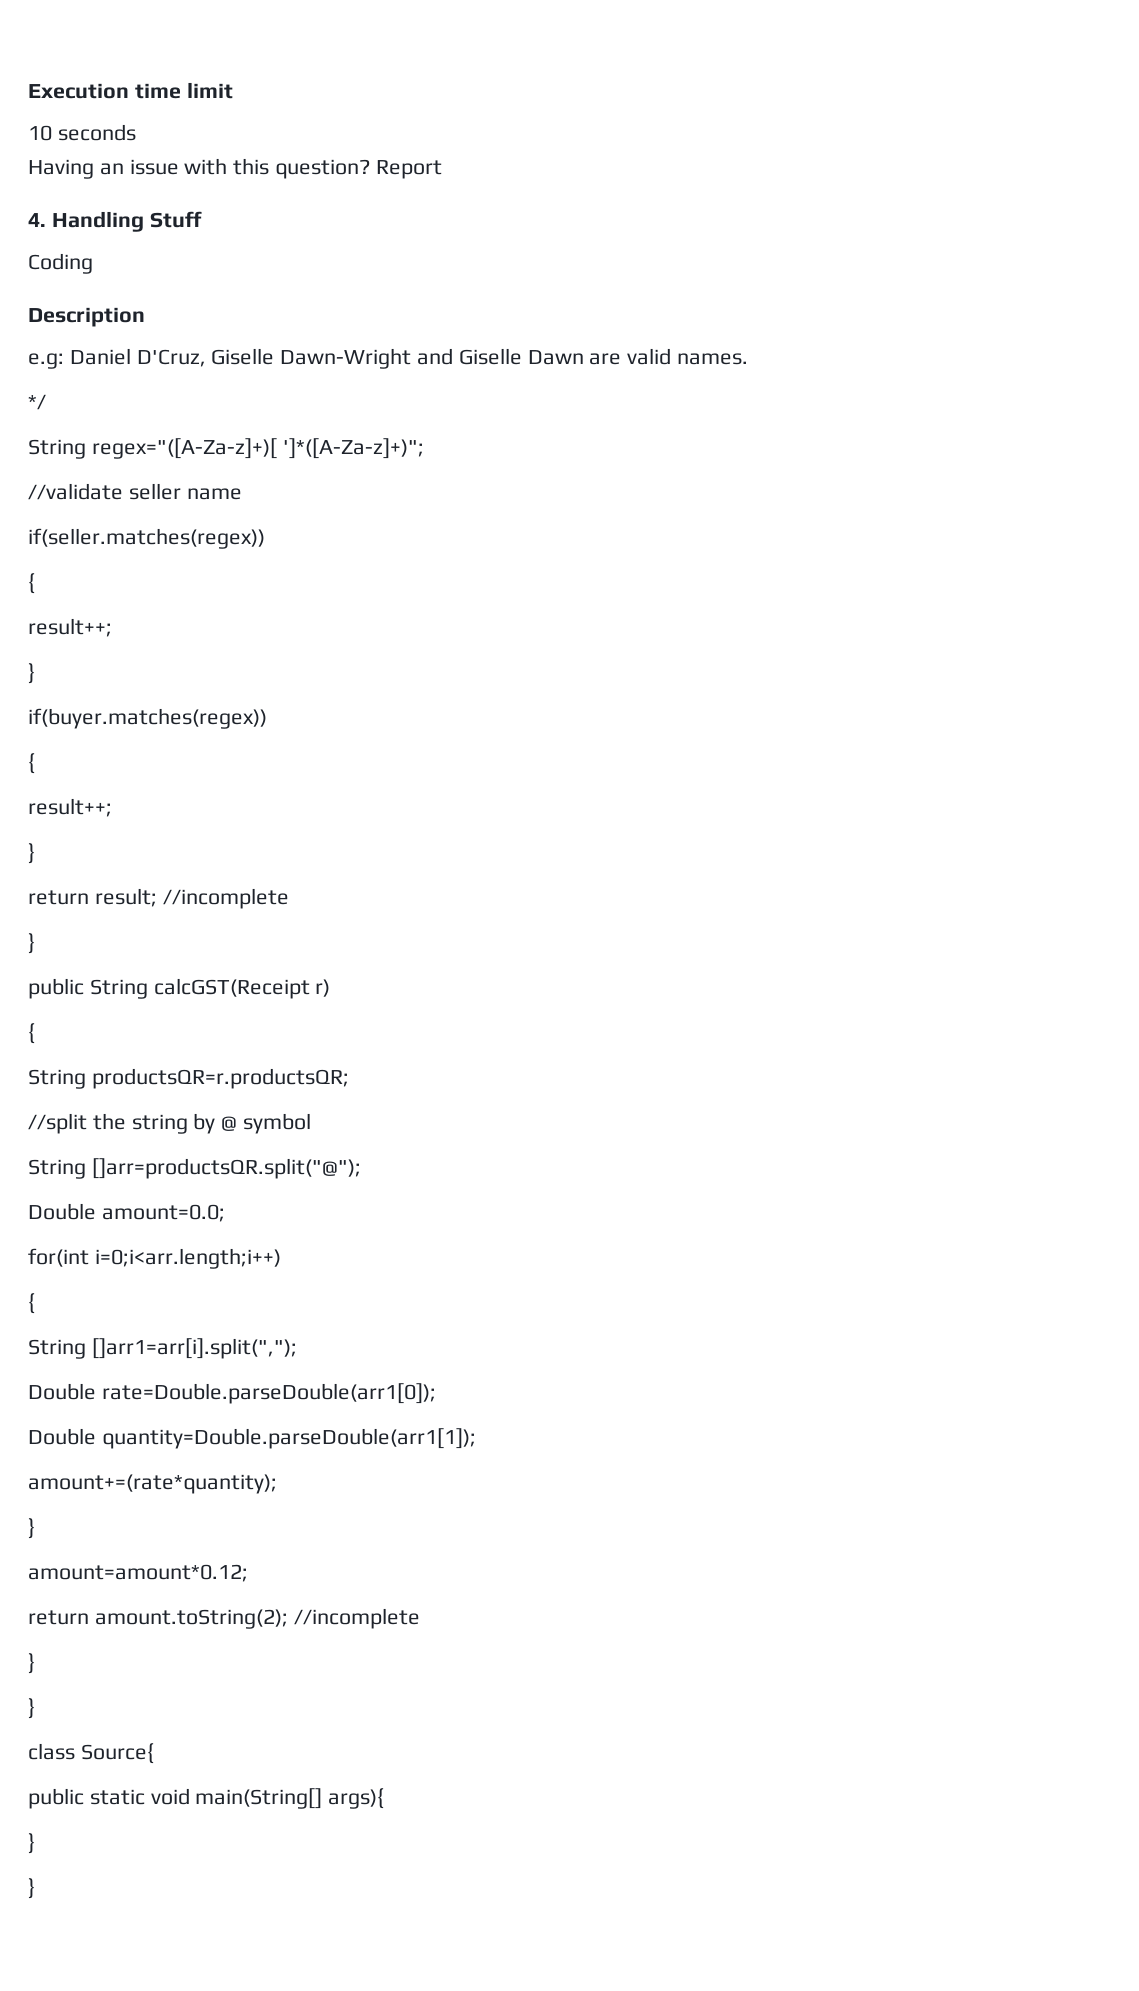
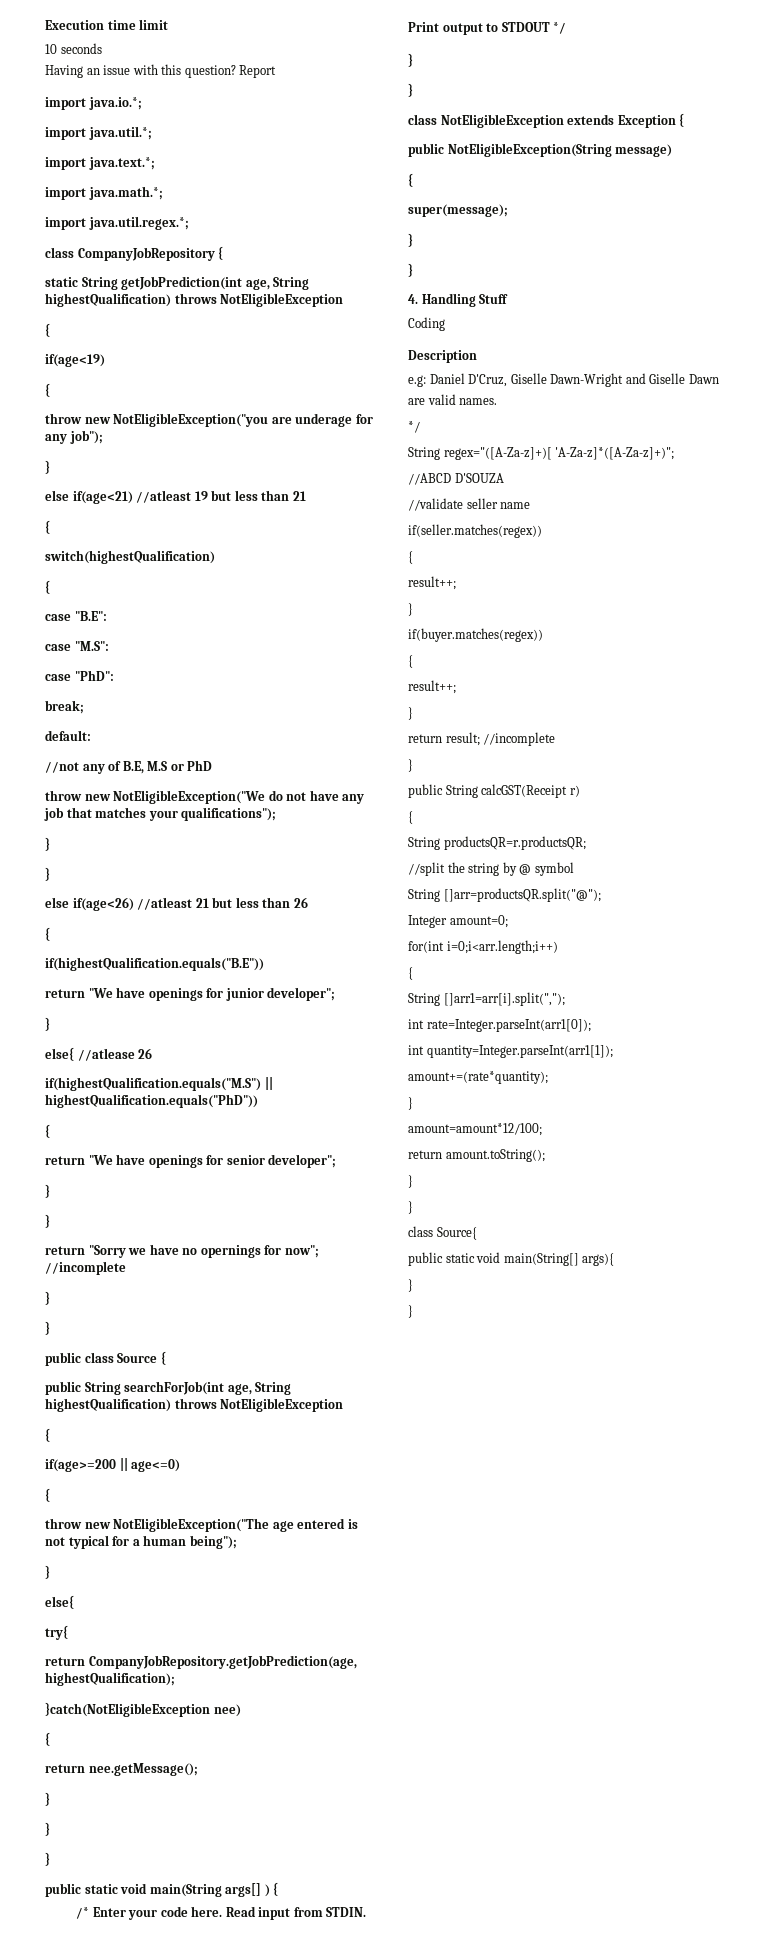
+ import java.io.*;
+ import java.util.*;
+ import java.text.*;
+ import java.math.*;
+ import java.util.regex.*;
+ class CompanyJobRepository {
+ static String getJobPrediction(int age, String highestQualification) throws NotEligibleException
+ {
+ if(age<19)
+ {
+ throw new NotEligibleException("you are underage for any job");
+ }
+ else if(age<21) //atleast 19 but less than 21
+ {
+ switch(highestQualification)
+ {
+ case "B.E":
+ case "M.S":
+ case "PhD":
+ break;
+ default:
+ //not any of B.E, M.S or PhD
+ throw new NotEligibleException("We do not have any job that matches your qualifications");
+ }
+ }
+ else if(age<26) //atleast 21 but less than 26
+ {
+ if(highestQualification.equals("B.E"))
+ return "We have openings for junior developer";
+ }
+ else{ //atlease 26
+ if(highestQualification.equals("M.S") || highestQualification.equals("PhD"))
+ {
+ return "We have openings for senior developer";
+ }
+ }
+ return "Sorry we have no opernings for now"; //incomplete
+ }
+ }
+ public class Source {
+ public String searchForJob(int age, String highestQualification) throws NotEligibleException
+ {
+ if(age>=200 || age<=0)
+ {
+ throw new NotEligibleException("The age entered is not typical for a human being");
+ }
+ else{
+ try{
+ return CompanyJobRepository.getJobPrediction(age, highestQualification);
+ }catch(NotEligibleException nee)
+ {
+ return nee.getMessage();
+ }
+ }
+ }
+ public static void main(String args[] ) {
+ /* Enter your code here. Read input from STDIN. Print output to STDOUT */
+ }
+ }
+ class NotEligibleException extends Exception {
+ public NotEligibleException(String message)
+ {
+ super(message);
+ }
+ }
- String regex="([A-Za-z]+)[ ']*([A-Za-z]+)";
+ String regex="([A-Za-z]+)[ 'A-Za-z]*([A-Za-z]+)";
+ //ABCD D'SOUZA
- Double amount=0.0;
+ Integer amount=0;
- Double rate=Double.parseDouble(arr1[0]);
- Double quantity=Double.parseDouble(arr1[1]);
+ int rate=Integer.parseInt(arr1[0]);
+ int quantity=Integer.parseInt(arr1[1]);
- amount=amount*0.12;
- return amount.toString(2); //incomplete
+ amount=amount*12/100;
+ return amount.toString();

